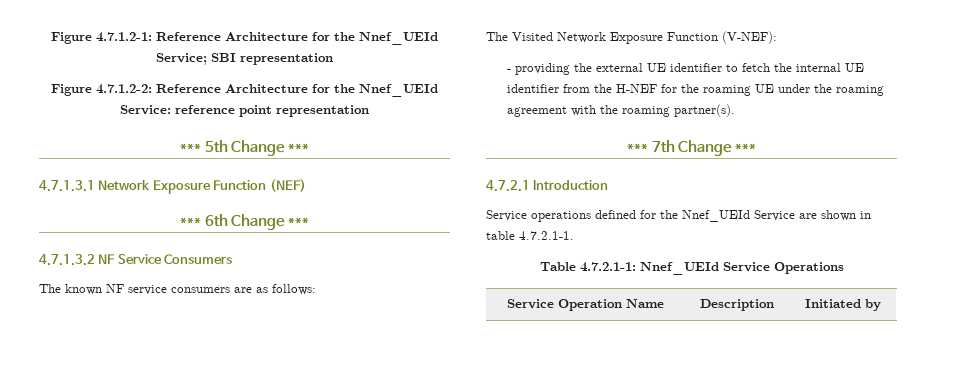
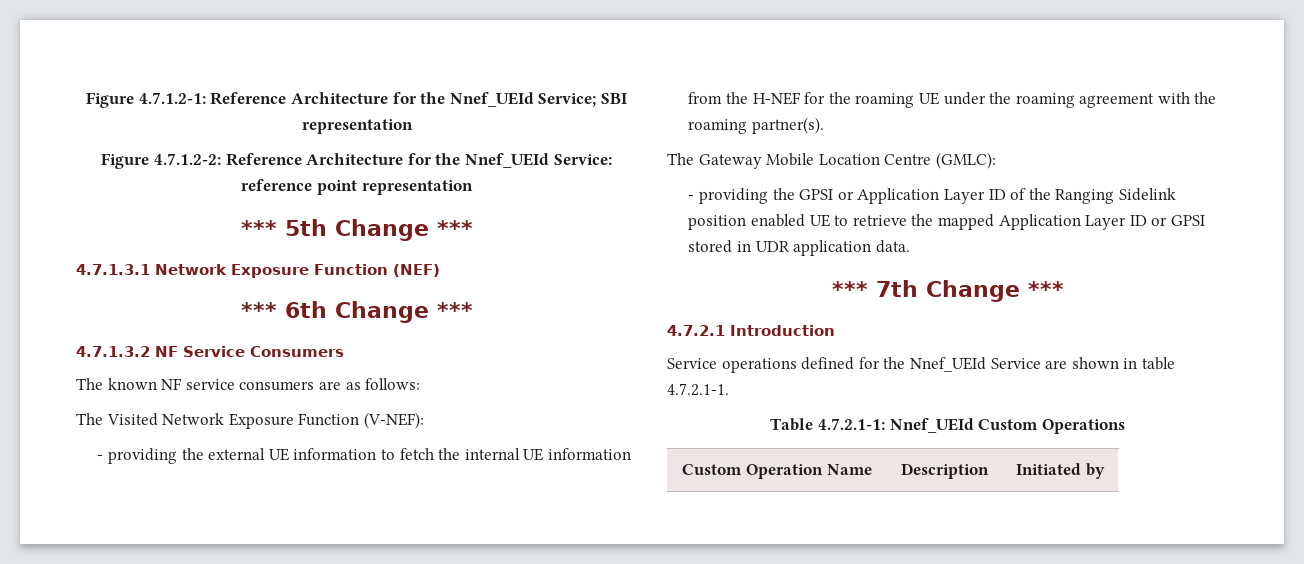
- - providing the external UE identifier to fetch the internal UE identifier from the H-NEF for the roaming UE under the roaming agreement with the roaming partner(s).
+ - providing the external UE information to fetch the internal UE information from the H-NEF for the roaming UE under the roaming agreement with the roaming partner(s).
+ The Gateway Mobile Location Centre (GMLC):
+ - providing the GPSI or Application Layer ID of the Ranging Sidelink position enabled UE to retrieve the mapped Application Layer ID or GPSI stored in UDR application data.
- Table 4.7.2.1-1: Nnef_UEId Service Operations
+ Table 4.7.2.1-1: Nnef_UEId Custom Operations
- Service Operation Name | Description | Initiated by
+ Custom Operation Name | Description | Initiated by

